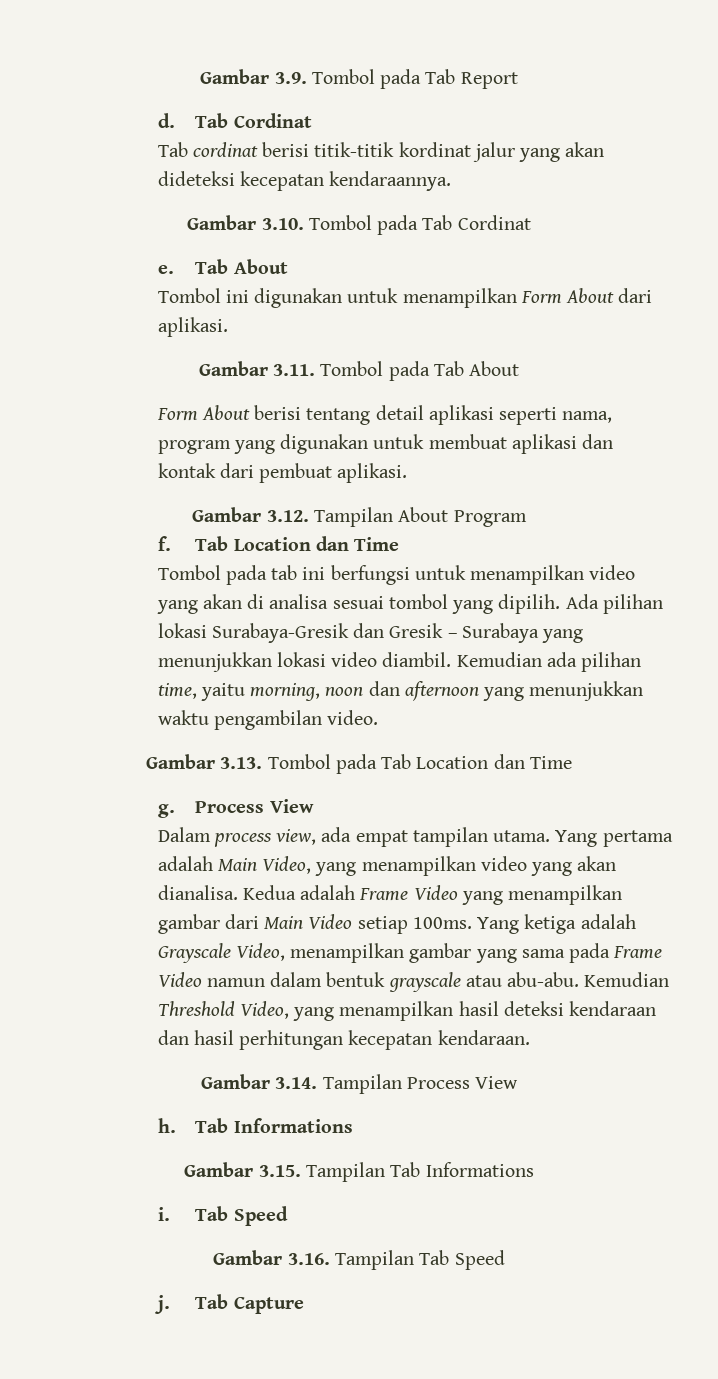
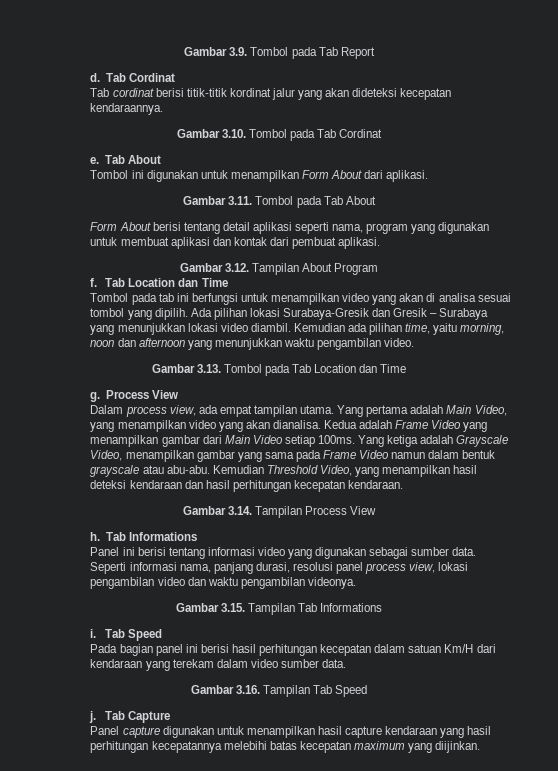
+ Panel ini berisi tentang informasi video yang digunakan sebagai sumber data. Seperti informasi nama, panjang durasi, resolusi panel process view, lokasi pengambilan video dan waktu pengambilan videonya.
+ Pada bagian panel ini berisi hasil perhitungan kecepatan dalam satuan Km/H dari kendaraan yang terekam dalam video sumber data.
+ Panel capture digunakan untuk menampilkan hasil capture kendaraan yang hasil perhitungan kecepatannya melebihi batas kecepatan maximum yang diijinkan.

